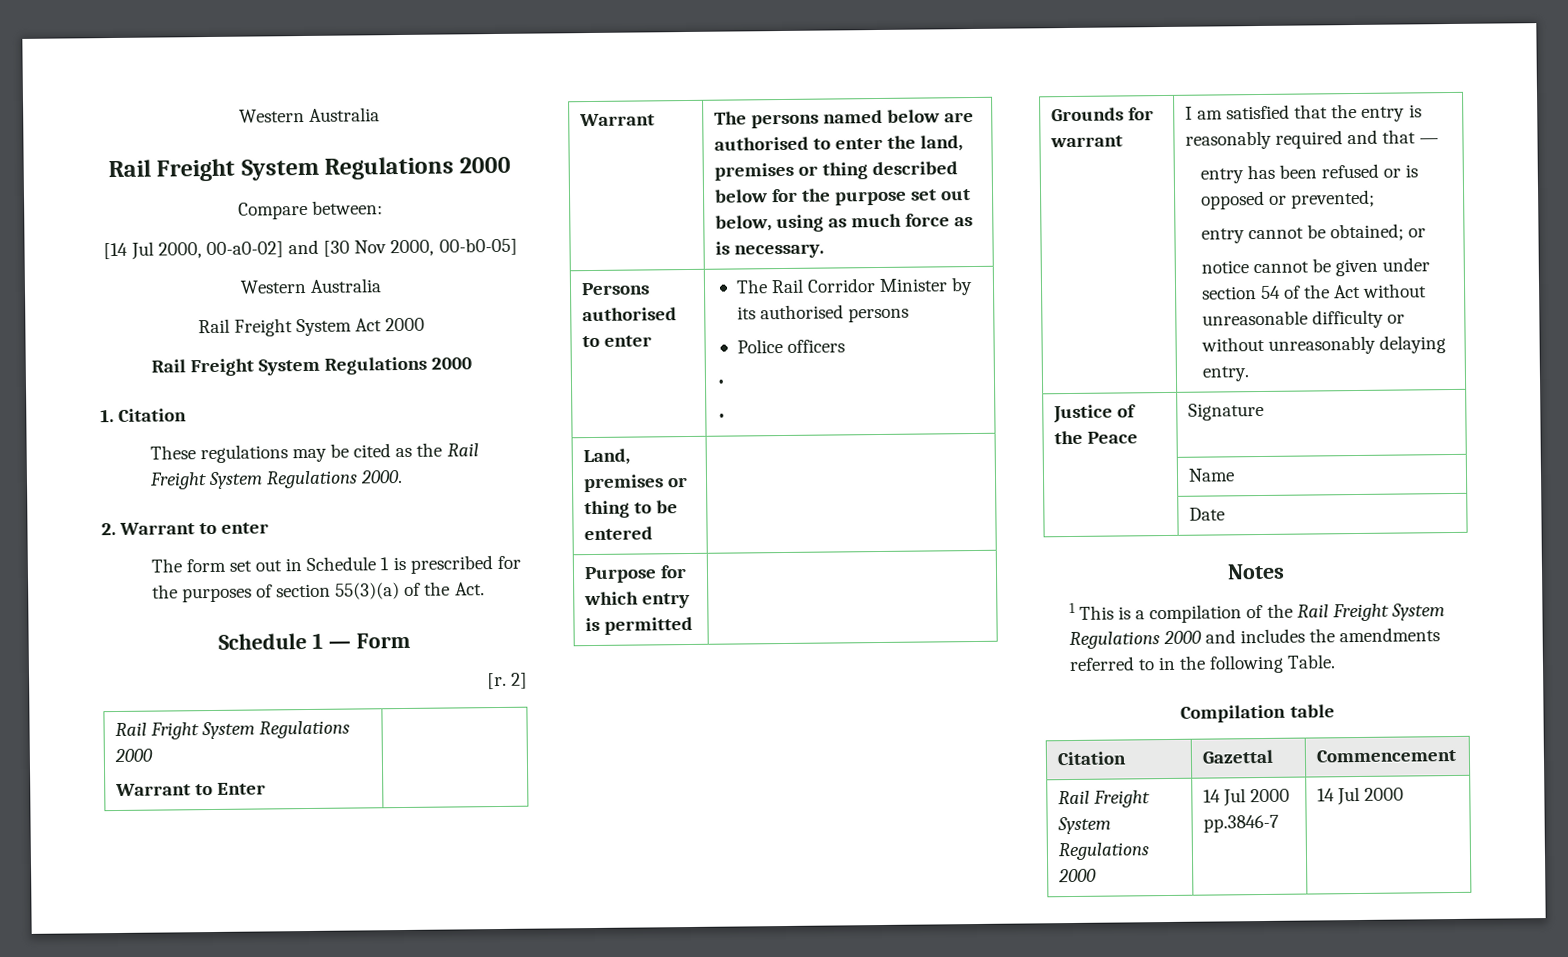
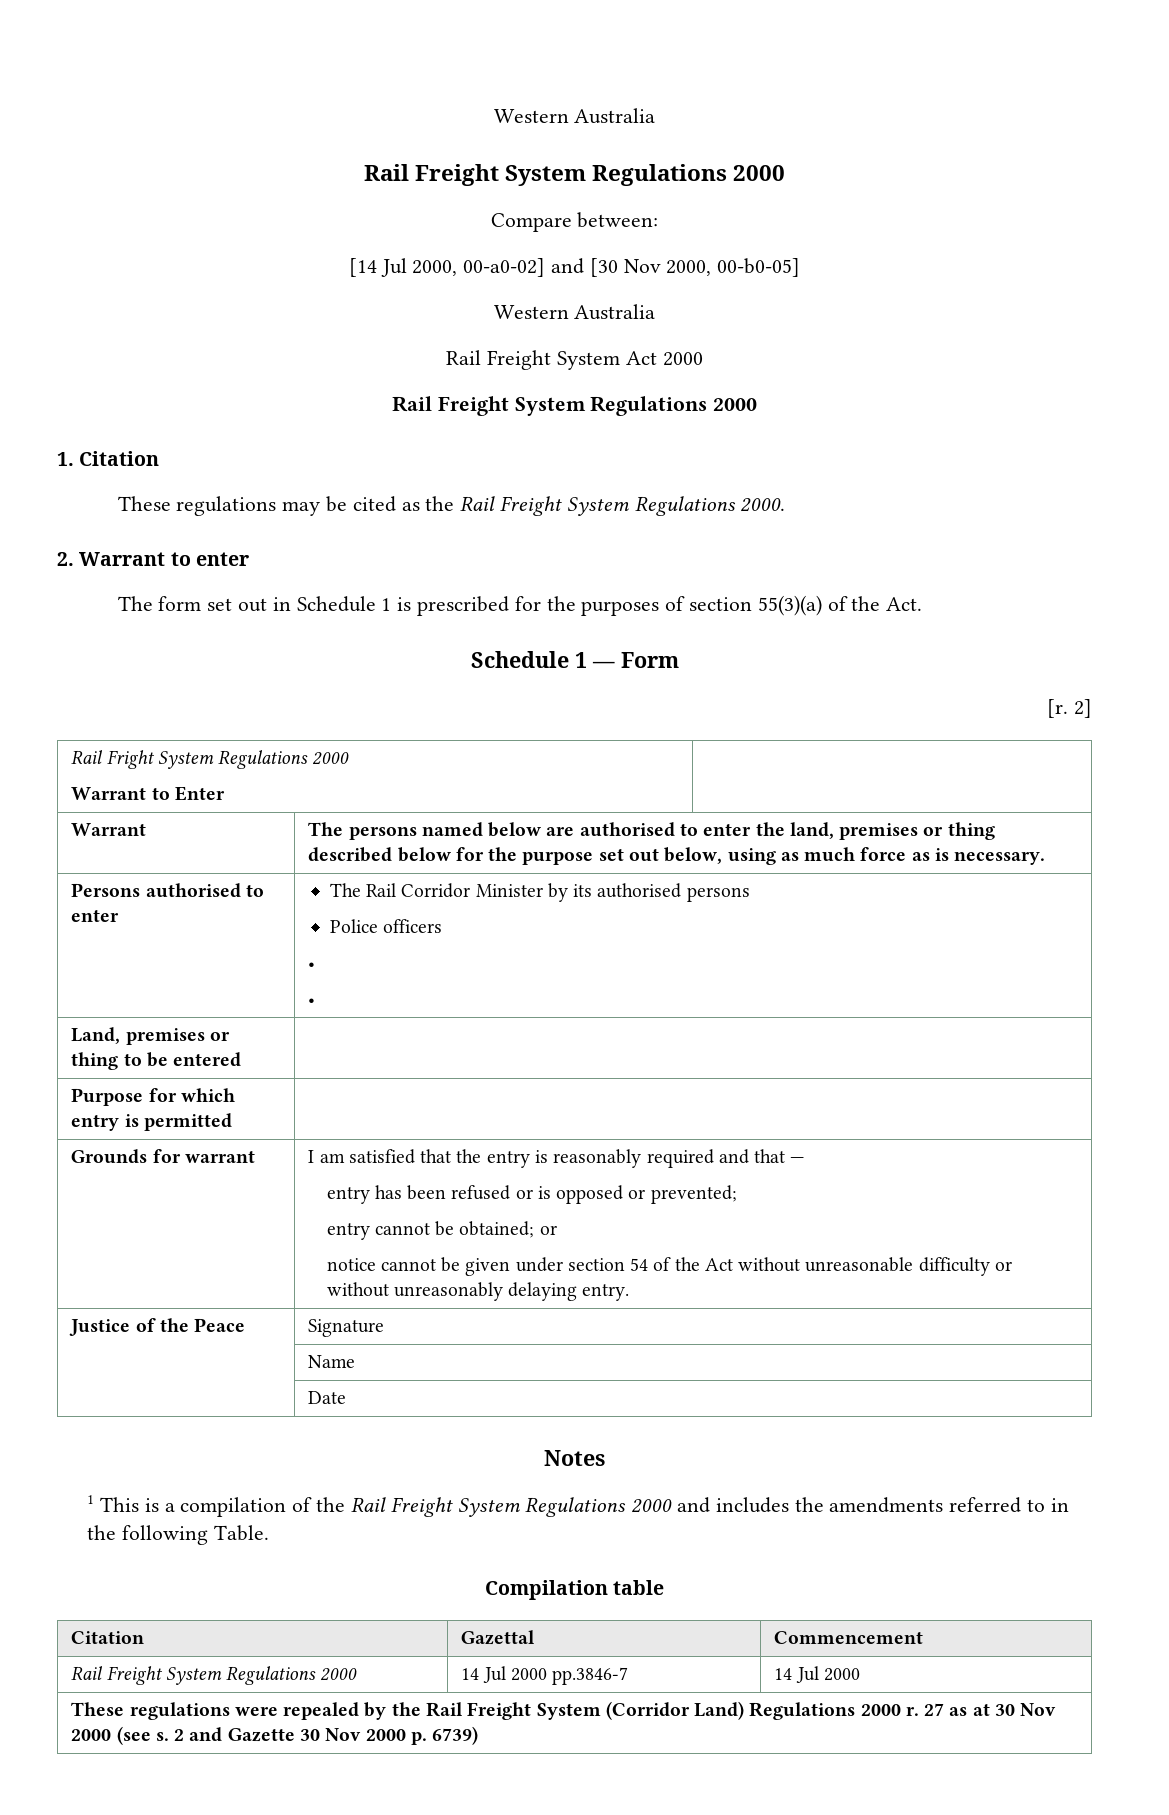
+ These regulations were repealed by the Rail Freight System (Corridor Land) Regulations 2000 r. 27 as at 30 Nov 2000 (see s. 2 and Gazette 30 Nov 2000 p. 6739)

